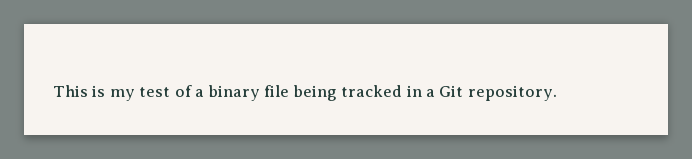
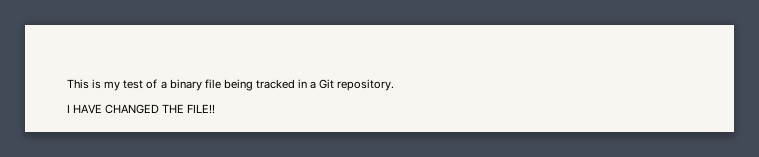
+ I HAVE CHANGED THE FILE!!

